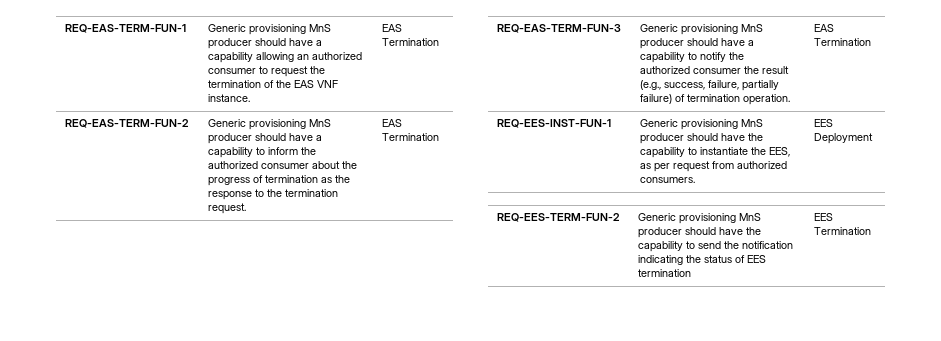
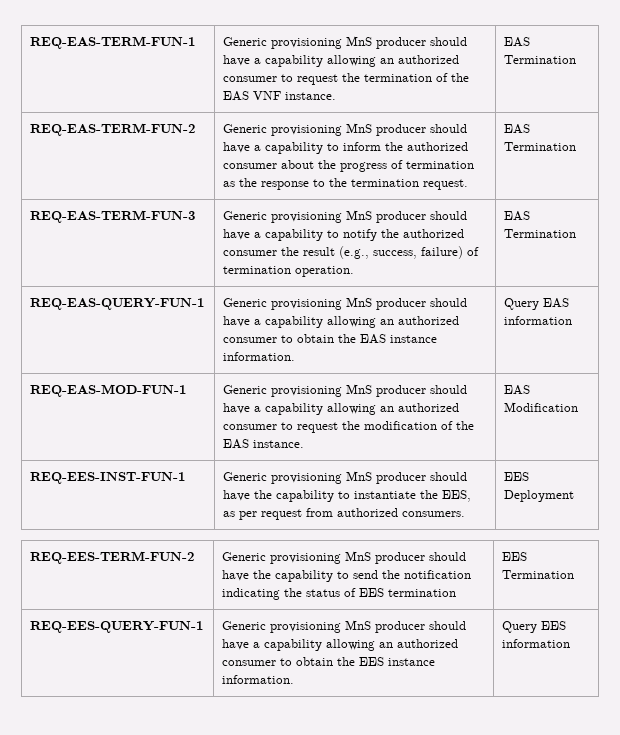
- REQ-EAS-TERM-FUN-3 | Generic provisioning MnS producer should have a capability to notify the authorized consumer the result (e.g., success, failure, partially failure) of termination operation. | EAS Termination
+ REQ-EAS-TERM-FUN-3 | Generic provisioning MnS producer should have a capability to notify the authorized consumer the result (e.g., success, failure) of termination operation. | EAS Termination
+ REQ-EAS-QUERY-FUN-1 | Generic provisioning MnS producer should have a capability allowing an authorized consumer to obtain the EAS instance information. | Query EAS information
+ REQ-EAS-MOD-FUN-1 | Generic provisioning MnS producer should have a capability allowing an authorized consumer to request the modification of the EAS instance. | EAS Modification
+ REQ-EES-QUERY-FUN-1 | Generic provisioning MnS producer should have a capability allowing an authorized consumer to obtain the EES instance information. | Query EES information

